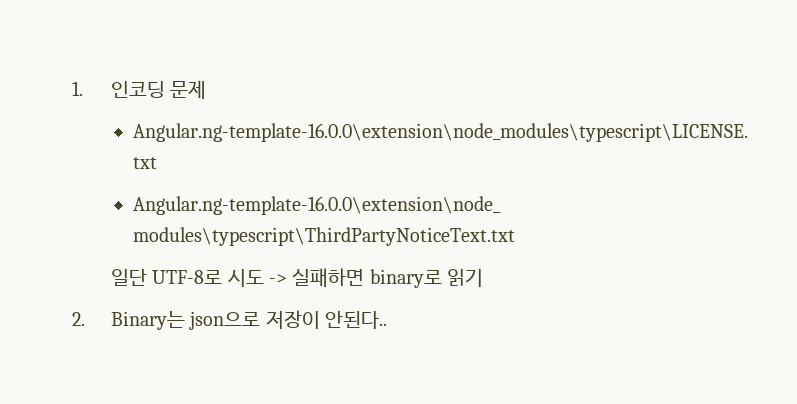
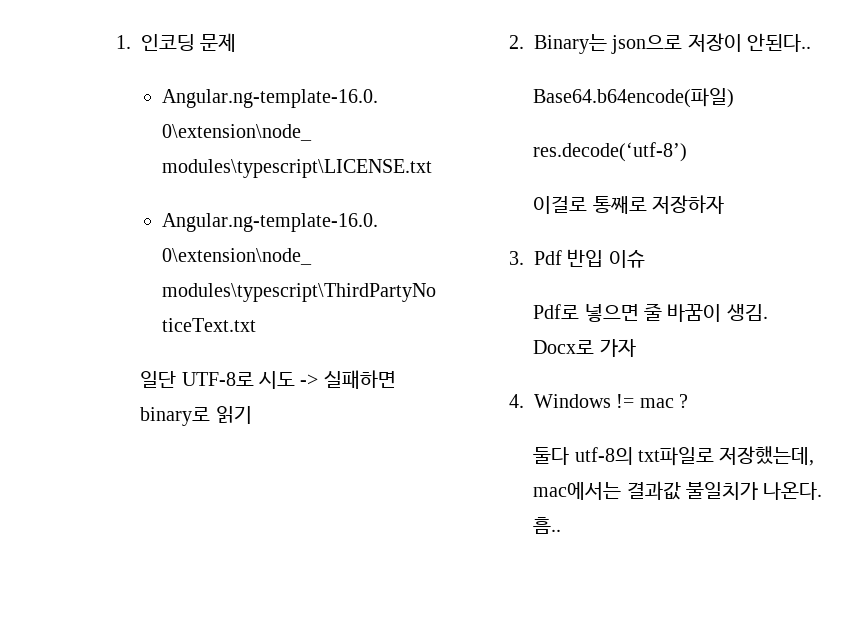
+ Base64.b64encode(파일)
+ res.decode(‘utf-8’)
+ 이걸로 통째로 저장하자
+ 3. Pdf 반입 이슈
+ Pdf로 넣으면 줄 바꿈이 생김. Docx로 가자
+ 4. Windows != mac ?
+ 둘다 utf-8의 txt파일로 저장했는데, mac에서는 결과값 불일치가 나온다. 흠..

